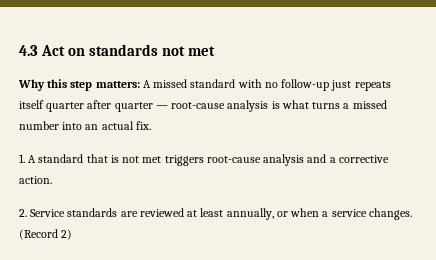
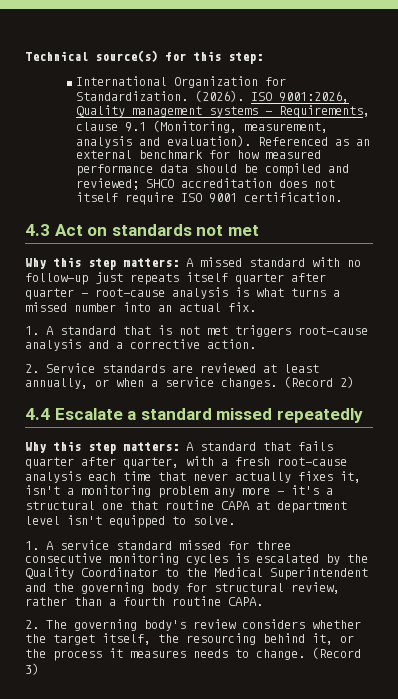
+ Technical source(s) for this step:
+ International Organization for Standardization. (2026). ISO 9001:2026, Quality management systems — Requirements, clause 9.1 (Monitoring, measurement, analysis and evaluation). Referenced as an external benchmark for how measured performance data should be compiled and reviewed; SHCO accreditation does not itself require ISO 9001 certification.
+ 4.4 Escalate a standard missed repeatedly
+ Why this step matters: A standard that fails quarter after quarter, with a fresh root-cause analysis each time that never actually fixes it, isn't a monitoring problem any more — it's a structural one that routine CAPA at department level isn't equipped to solve.
+ 1. A service standard missed for three consecutive monitoring cycles is escalated by the Quality Coordinator to the Medical Superintendent and the governing body for structural review, rather than a fourth routine CAPA.
+ 2. The governing body's review considers whether the target itself, the resourcing behind it, or the process it measures needs to change. (Record 3)

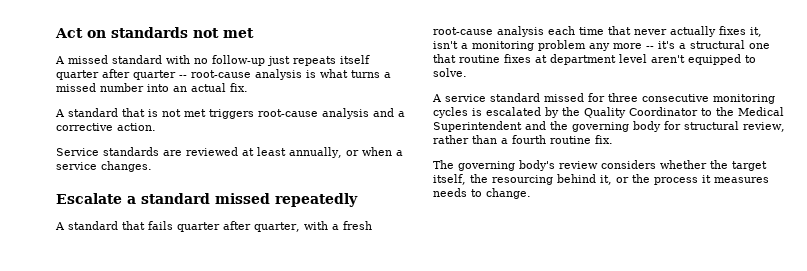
- Technical source(s) for this step:
- International Organization for Standardization. (2026). ISO 9001:2026, Quality management systems — Requirements, clause 9.1 (Monitoring, measurement, analysis and evaluation). Referenced as an external benchmark for how measured performance data should be compiled and reviewed; SHCO accreditation does not itself require ISO 9001 certification.
- 4.3 Act on standards not met
+ Act on standards not met
- Why this step matters: A missed standard with no follow-up just repeats itself quarter after quarter — root-cause analysis is what turns a missed number into an actual fix.
+ A missed standard with no follow-up just repeats itself quarter after quarter -- root-cause analysis is what turns a missed number into an actual fix.
- 1. A standard that is not met triggers root-cause analysis and a corrective action.
+ A standard that is not met triggers root-cause analysis and a corrective action.
- 2. Service standards are reviewed at least annually, or when a service changes. (Record 2)
- 4.4 Escalate a standard missed repeatedly
+ Service standards are reviewed at least annually, or when a service changes.
+ Escalate a standard missed repeatedly
- Why this step matters: A standard that fails quarter after quarter, with a fresh root-cause analysis each time that never actually fixes it, isn't a monitoring problem any more — it's a structural one that routine CAPA at department level isn't equipped to solve.
+ A standard that fails quarter after quarter, with a fresh root-cause analysis each time that never actually fixes it, isn't a monitoring problem any more -- it's a structural one that routine fixes at department level aren't equipped to solve.
- 1. A service standard missed for three consecutive monitoring cycles is escalated by the Quality Coordinator to the Medical Superintendent and the governing body for structural review, rather than a fourth routine CAPA.
- 2. The governing body's review considers whether the target itself, the resourcing behind it, or the process it measures needs to change. (Record 3)
+ A service standard missed for three consecutive monitoring cycles is escalated by the Quality Coordinator to the Medical Superintendent and the governing body for structural review, rather than a fourth routine fix.
+ The governing body's review considers whether the target itself, the resourcing behind it, or the process it measures needs to change.

